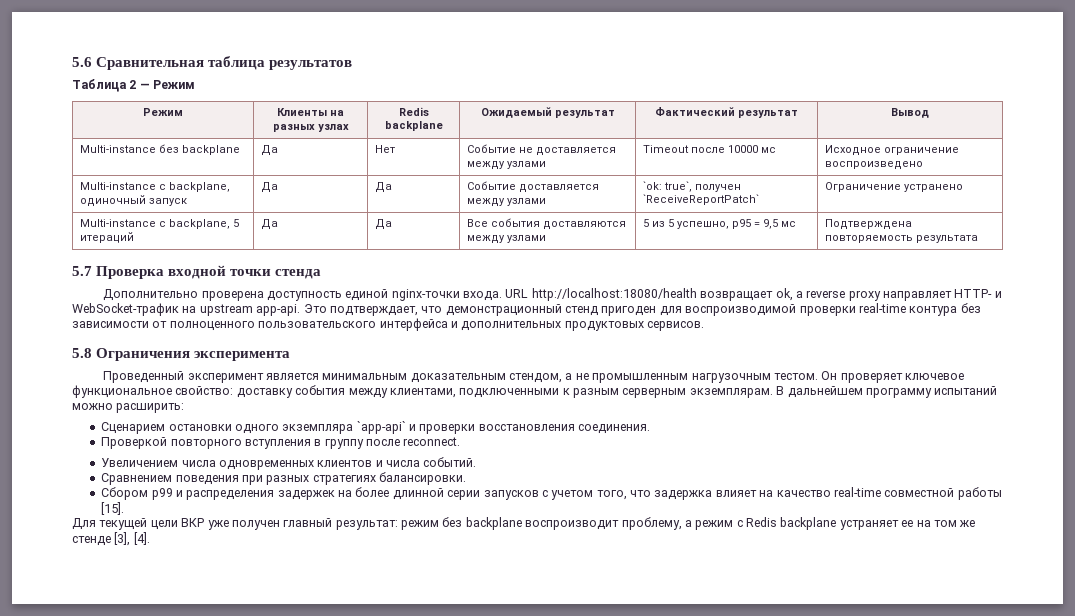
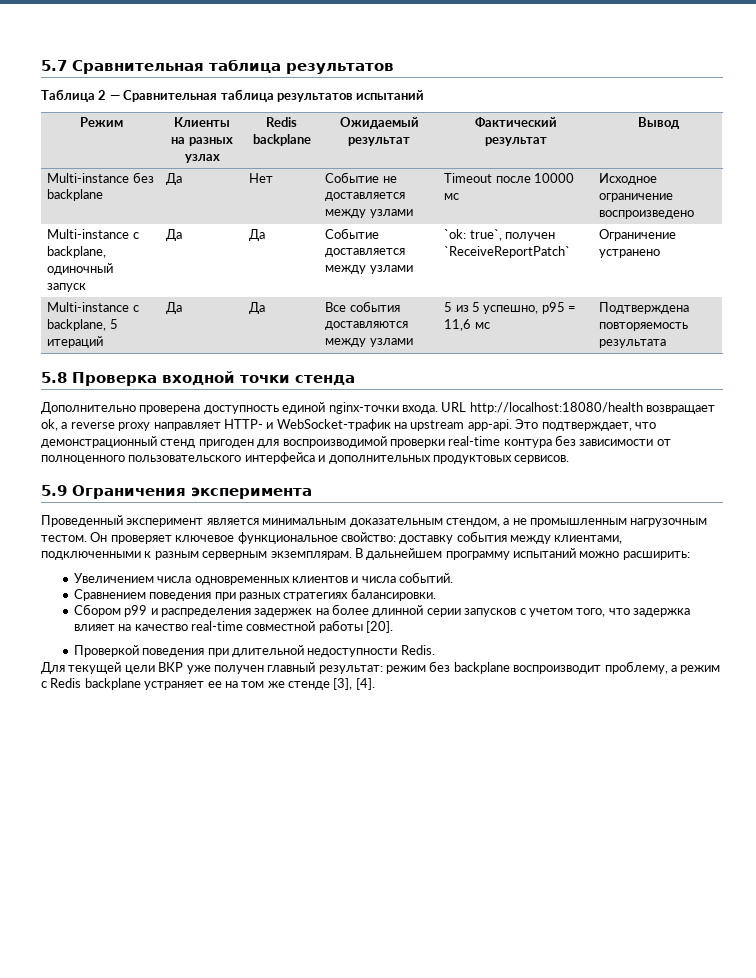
- 5.6 Сравнительная таблица результатов
+ 5.7 Сравнительная таблица результатов
- Таблица 2 — Режим
+ Таблица 2 — Сравнительная таблица результатов испытаний
- Multi-instance с backplane, 5 итераций | Да | Да | Все события доставляются между узлами | 5 из 5 успешно, p95 = 9,5 мс | Подтверждена повторяемость результата
+ Multi-instance с backplane, 5 итераций | Да | Да | Все события доставляются между узлами | 5 из 5 успешно, p95 = 11,6 мс | Подтверждена повторяемость результата
- 5.7 Проверка входной точки стенда
+ 5.8 Проверка входной точки стенда
- 5.8 Ограничения эксперимента
+ 5.9 Ограничения эксперимента
- Сценарием остановки одного экземпляра `app-api` и проверки восстановления соединения.
- Проверкой повторного вступления в группу после reconnect.
- Сбором p99 и распределения задержек на более длинной серии запусков с учетом того, что задержка влияет на качество real-time совместной работы [15].
+ Сбором p99 и распределения задержек на более длинной серии запусков с учетом того, что задержка влияет на качество real-time совместной работы [20].
+ Проверкой поведения при длительной недоступности Redis.

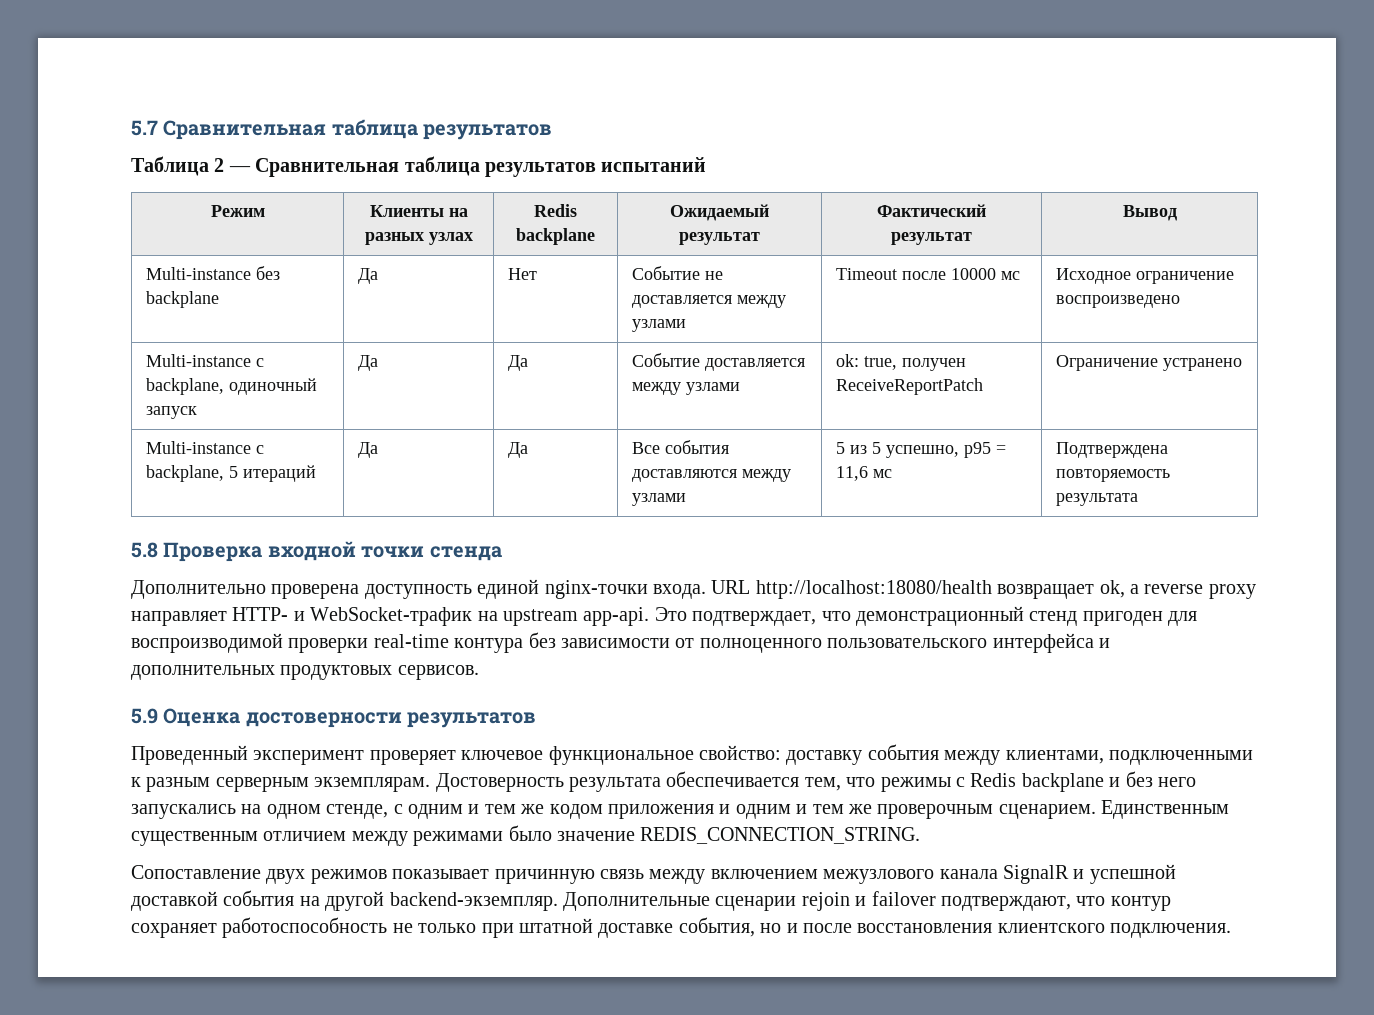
- Multi-instance с backplane, одиночный запуск | Да | Да | Событие доставляется между узлами | `ok: true`, получен `ReceiveReportPatch` | Ограничение устранено
+ Multi-instance с backplane, одиночный запуск | Да | Да | Событие доставляется между узлами | ok: true, получен ReceiveReportPatch | Ограничение устранено
- 5.9 Ограничения эксперимента
+ 5.9 Оценка достоверности результатов
- Проведенный эксперимент является минимальным доказательным стендом, а не промышленным нагрузочным тестом. Он проверяет ключевое функциональное свойство: доставку события между клиентами, подключенными к разным серверным экземплярам.
+ Проведенный эксперимент проверяет ключевое функциональное свойство: доставку события между клиентами, подключенными к разным серверным экземплярам.
- В дальнейшем программу испытаний можно расширить:
- Увеличением числа одновременных клиентов и числа событий.
- Сравнением поведения при разных стратегиях балансировки.
- Сбором p99 и распределения задержек на более длинной серии запусков с учетом того, что задержка влияет на качество real-time совместной работы [20].
- Проверкой поведения при длительной недоступности Redis.
- Для текущей цели ВКР уже получен главный результат: режим без backplane воспроизводит проблему, а режим с Redis backplane устраняет ее на том же стенде [3], [4].
+ Достоверность результата обеспечивается тем, что режимы с Redis backplane и без него запускались на одном стенде, с одним и тем же кодом приложения и одним и тем же проверочным сценарием. Единственным существенным отличием между режимами было значение REDIS_CONNECTION_STRING.
+ Сопоставление двух режимов показывает причинную связь между включением межузлового канала SignalR и успешной доставкой события на другой backend-экземпляр. Дополнительные сценарии rejoin и failover подтверждают, что контур сохраняет работоспособность не только при штатной доставке события, но и после восстановления клиентского подключения.

